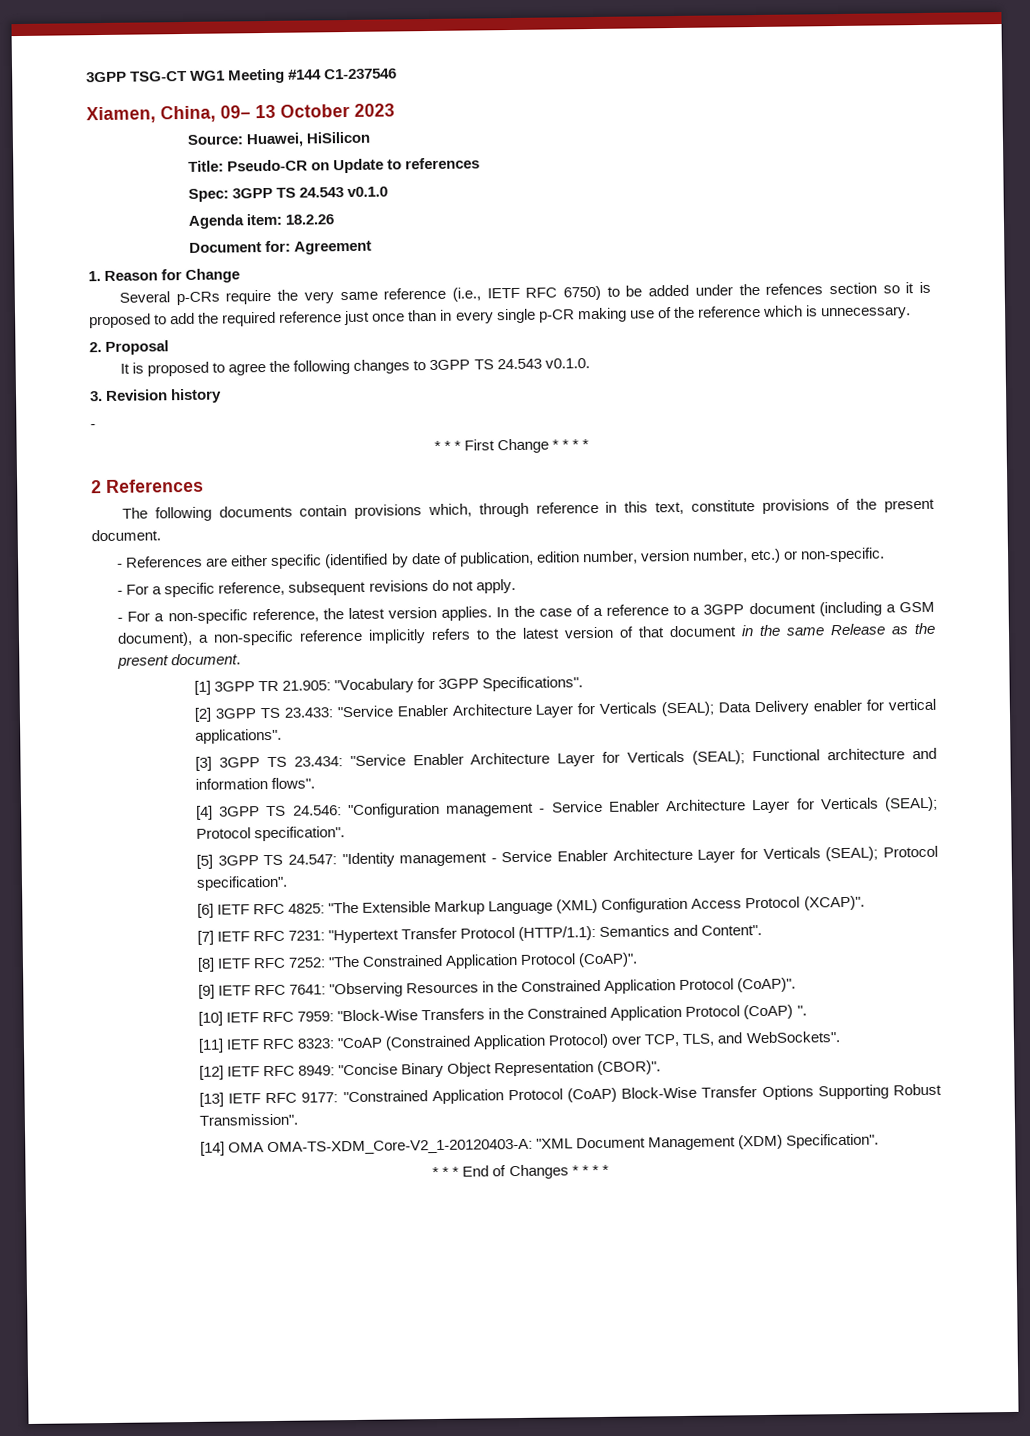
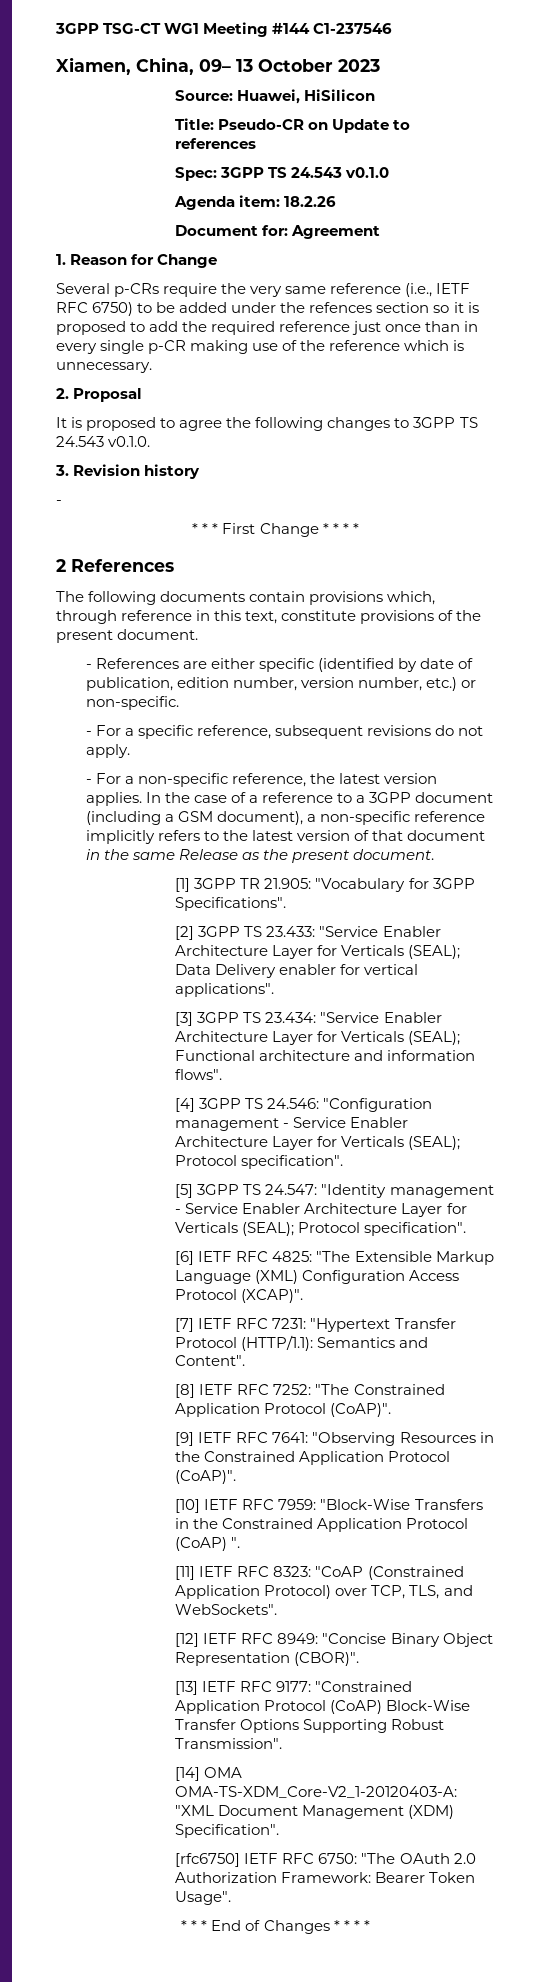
+ [rfc6750] IETF RFC 6750: "The OAuth 2.0 Authorization Framework: Bearer Token Usage".

